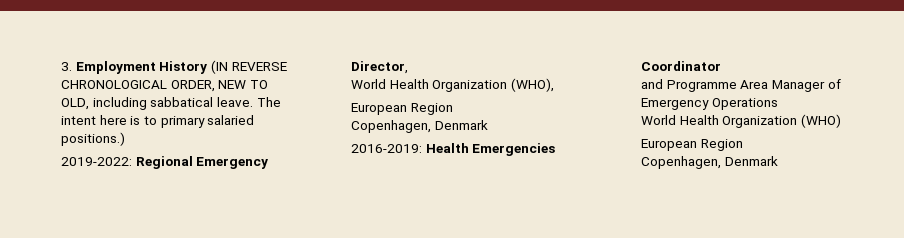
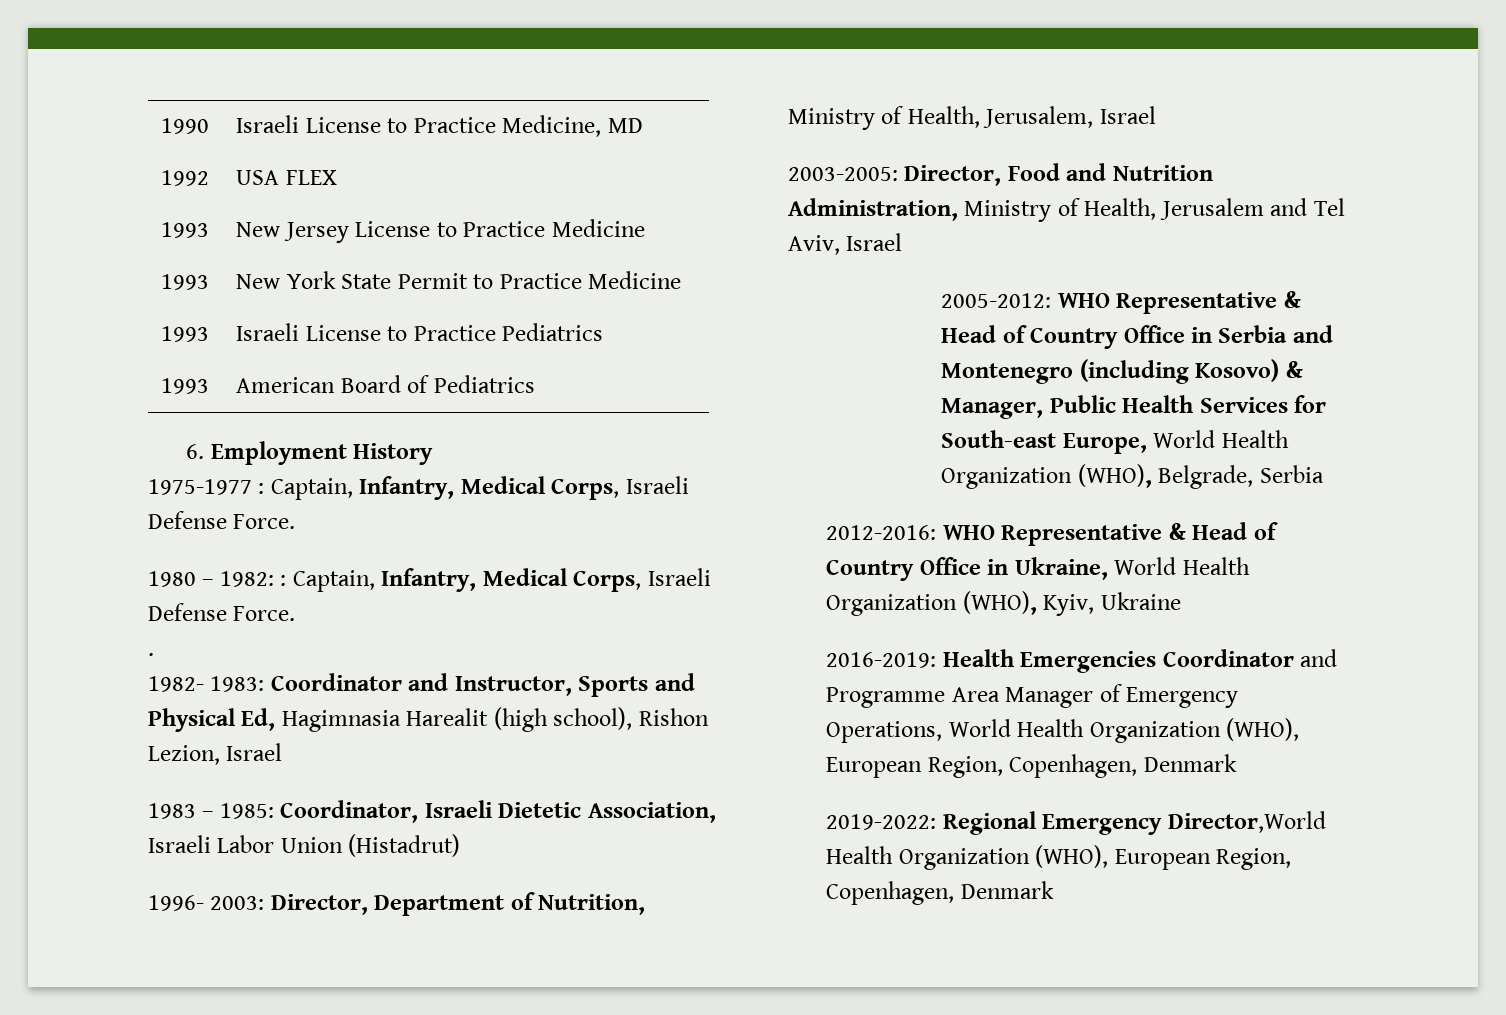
- 3. Employment History (IN REVERSE CHRONOLOGICAL ORDER, NEW TO OLD, including sabbatical leave. The intent here is to primary salaried positions.)
- 2019-2022: Regional Emergency Director,
- World Health Organization (WHO),
- European Region
- Copenhagen, Denmark
+ 1990 | Israeli License to Practice Medicine, MD
+ 1992 | USA FLEX
+ 1993 | New Jersey License to Practice Medicine
+ 1993 | New York State Permit to Practice Medicine
+ 1993 | Israeli License to Practice Pediatrics
+ 1993 | American Board of Pediatrics
+ 6. Employment History
+ 1975-1977 : Captain, Infantry, Medical Corps, Israeli Defense Force.
+ 1980 – 1982: : Captain, Infantry, Medical Corps, Israeli Defense Force.
+ .
+ 1982- 1983: Coordinator and Instructor, Sports and Physical Ed, Hagimnasia Harealit (high school), Rishon Lezion, Israel
+ 1983 – 1985: Coordinator, Israeli Dietetic Association, Israeli Labor Union (Histadrut)
+ 1996- 2003: Director, Department of Nutrition, Ministry of Health, Jerusalem, Israel
+ 2003-2005: Director, Food and Nutrition Administration, Ministry of Health, Jerusalem and Tel Aviv, Israel
+ 2005-2012: WHO Representative & Head of Country Office in Serbia and Montenegro (including Kosovo) & Manager, Public Health Services for South-east Europe, World Health Organization (WHO), Belgrade, Serbia
+ 2012-2016: WHO Representative & Head of Country Office in Ukraine, World Health Organization (WHO), Kyiv, Ukraine
- 2016-2019: Health Emergencies Coordinator
- and Programme Area Manager of Emergency Operations
- World Health Organization (WHO)
- European Region
- Copenhagen, Denmark
+ 2016-2019: Health Emergencies Coordinator and Programme Area Manager of Emergency Operations, World Health Organization (WHO), European Region, Copenhagen, Denmark
+ 2019-2022: Regional Emergency Director,World Health Organization (WHO), European Region, Copenhagen, Denmark

